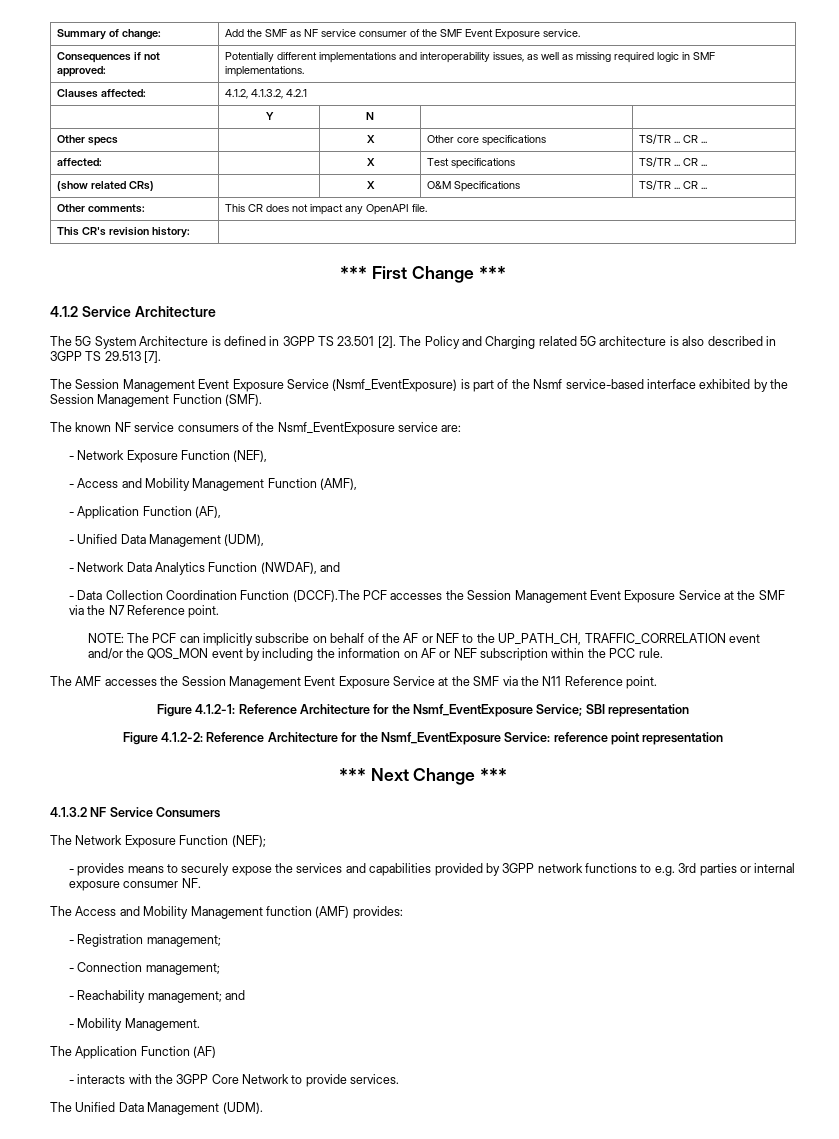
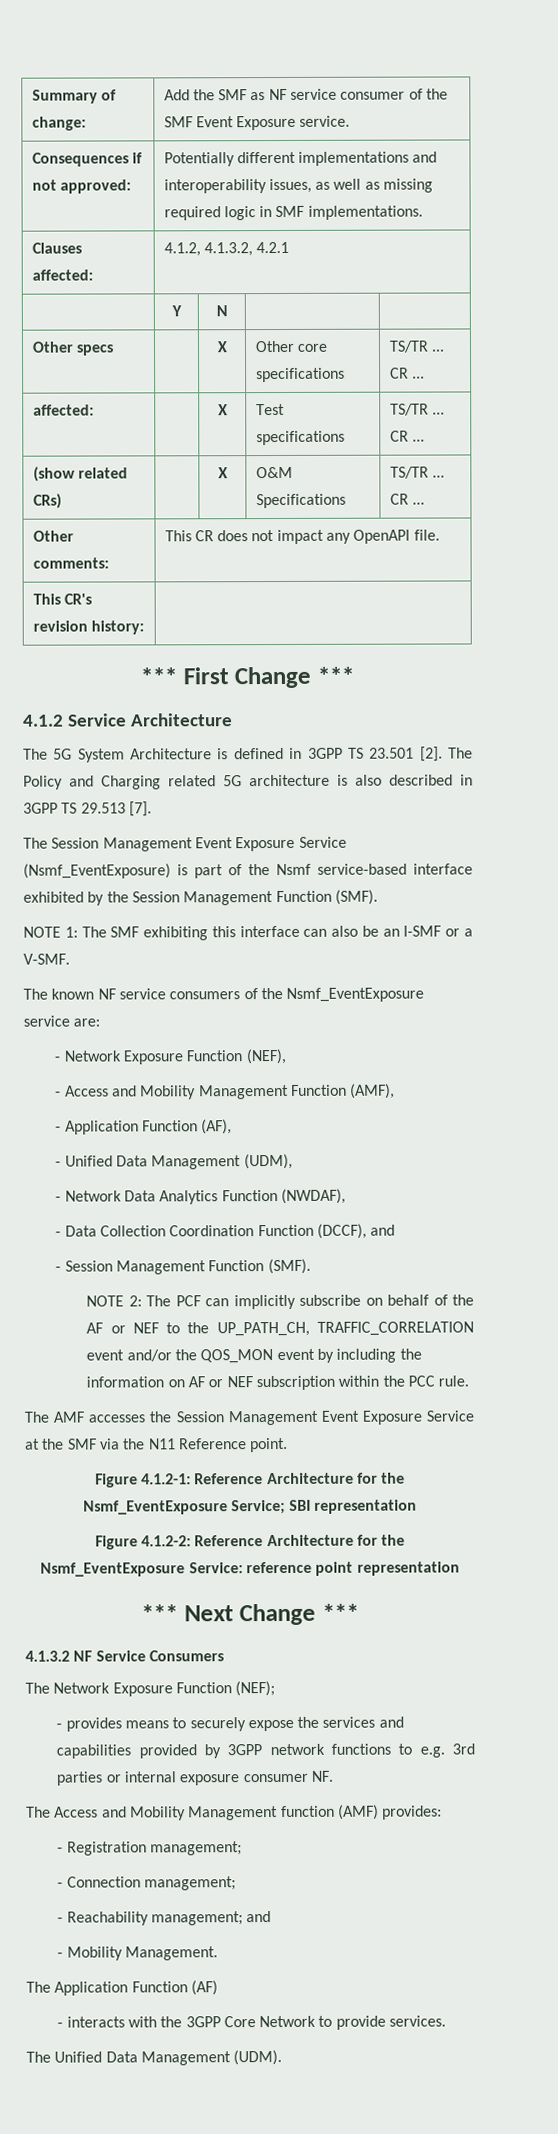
+ NOTE 1: The SMF exhibiting this interface can also be an I-SMF or a V-SMF.
- - Network Data Analytics Function (NWDAF), and
+ - Network Data Analytics Function (NWDAF),
- - Data Collection Coordination Function (DCCF).The PCF accesses the Session Management Event Exposure Service at the SMF via the N7 Reference point.
- NOTE: The PCF can implicitly subscribe on behalf of the AF or NEF to the UP_PATH_CH, TRAFFIC_CORRELATION event and/or the QOS_MON event by including the information on AF or NEF subscription within the PCC rule.
+ - Data Collection Coordination Function (DCCF), and
+ - Session Management Function (SMF).
+ NOTE 2: The PCF can implicitly subscribe on behalf of the AF or NEF to the UP_PATH_CH, TRAFFIC_CORRELATION event and/or the QOS_MON event by including the information on AF or NEF subscription within the PCC rule.

